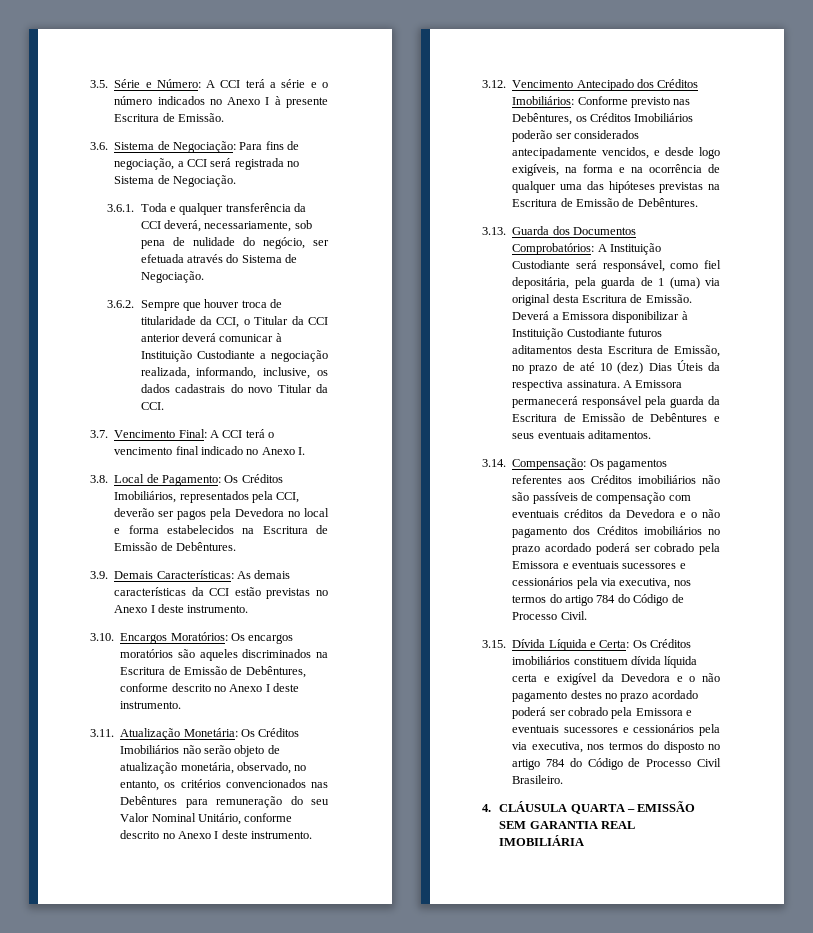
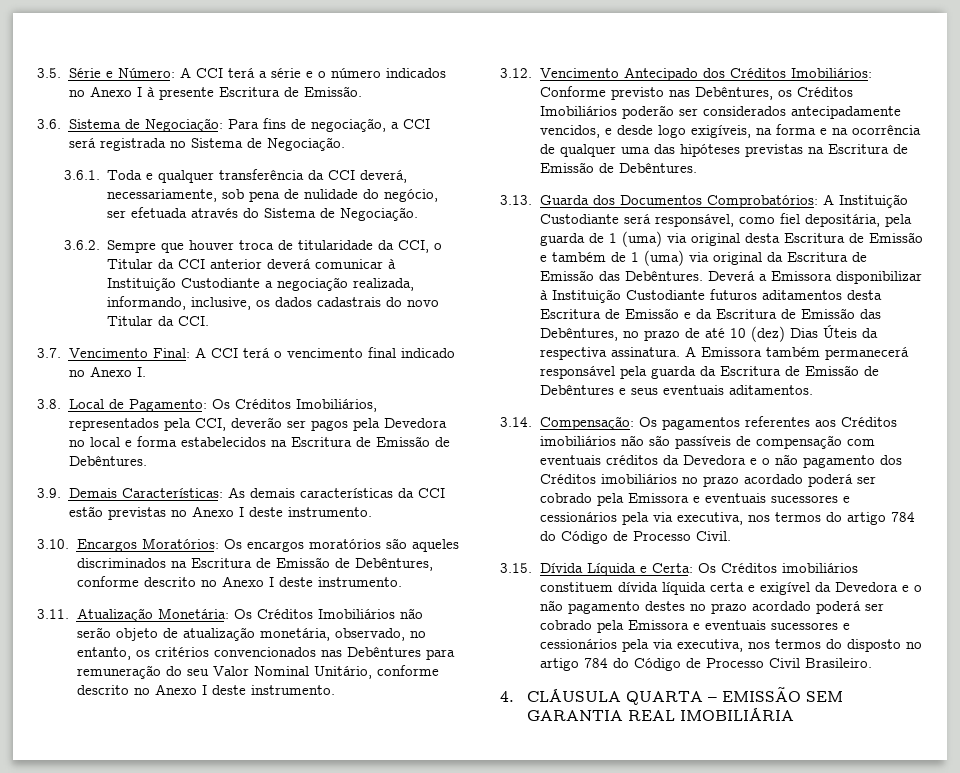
- 3.13. Guarda dos Documentos Comprobatórios: A Instituição Custodiante será responsável, como fiel depositária, pela guarda de 1 (uma) via original desta Escritura de Emissão.
+ 3.13. Guarda dos Documentos Comprobatórios: A Instituição Custodiante será responsável, como fiel depositária, pela guarda de 1 (uma) via original desta Escritura de Emissão e também de 1 (uma) via original da Escritura de Emissão das Debêntures.
- Deverá a Emissora disponibilizar à Instituição Custodiante futuros aditamentos desta Escritura de Emissão, no prazo de até 10 (dez) Dias Úteis da respectiva assinatura.
+ Deverá a Emissora disponibilizar à Instituição Custodiante futuros aditamentos desta Escritura de Emissão e da Escritura de Emissão das Debêntures, no prazo de até 10 (dez) Dias Úteis da respectiva assinatura.
- A Emissora permanecerá responsável pela guarda da Escritura de Emissão de Debêntures e seus eventuais aditamentos.
+ A Emissora também permanecerá responsável pela guarda da Escritura de Emissão de Debêntures e seus eventuais aditamentos.

